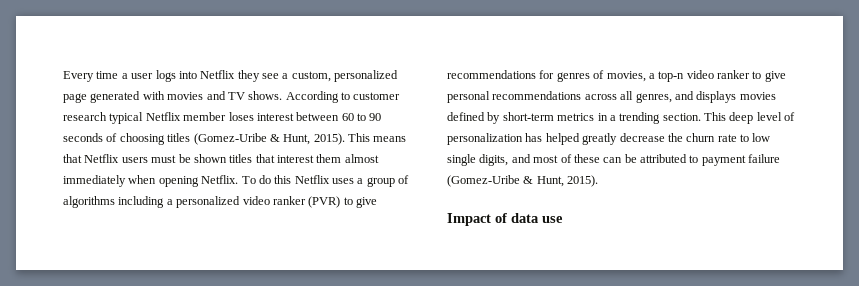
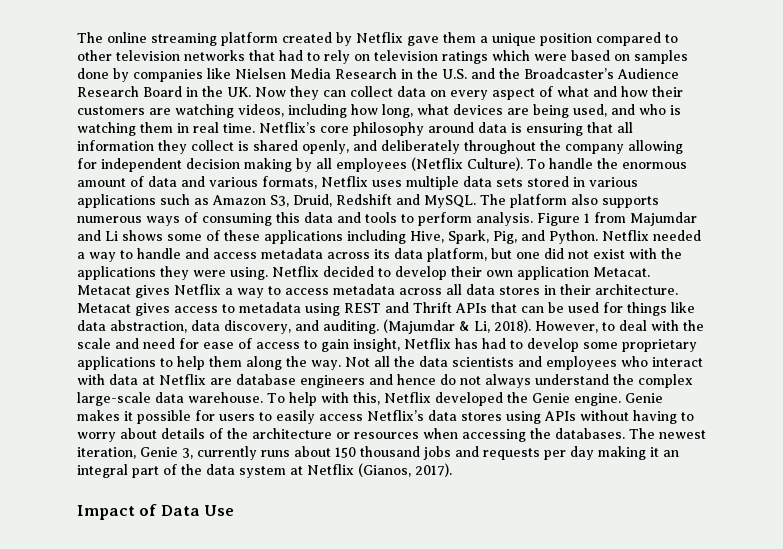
- Every time a user logs into Netflix they see a custom, personalized page generated with movies and TV shows. According to customer research typical Netflix member loses interest between 60 to 90 seconds of choosing titles (Gomez-Uribe & Hunt, 2015). This means that Netflix users must be shown titles that interest them almost immediately when opening Netflix. To do this Netflix uses a group of algorithms including a personalized video ranker (PVR) to give recommendations for genres of movies, a top-n video ranker to give personal recommendations across all genres, and displays movies defined by short-term metrics in a trending section. This deep level of personalization has helped greatly decrease the churn rate to low single digits, and most of these can be attributed to payment failure (Gomez-Uribe & Hunt, 2015).
+ The online streaming platform created by Netflix gave them a unique position compared to other television networks that had to rely on television ratings which were based on samples done by companies like Nielsen Media Research in the U.S. and the Broadcaster’s Audience Research Board in the UK. Now they can collect data on every aspect of what and how their customers are watching videos, including how long, what devices are being used, and who is watching them in real time. Netflix’s core philosophy around data is ensuring that all information they collect is shared openly, and deliberately throughout the company allowing for independent decision making by all employees (Netflix Culture). To handle the enormous amount of data and various formats, Netflix uses multiple data sets stored in various applications such as Amazon S3, Druid, Redshift and MySQL. The platform also supports numerous ways of consuming this data and tools to perform analysis. Figure 1 from Majumdar and Li shows some of these applications including Hive, Spark, Pig, and Python. Netflix needed a way to handle and access metadata across its data platform, but one did not exist with the applications they were using. Netflix decided to develop their own application Metacat. Metacat gives Netflix a way to access metadata across all data stores in their architecture. Metacat gives access to metadata using REST and Thrift APIs that can be used for things like data abstraction, data discovery, and auditing. (Majumdar & Li, 2018). However, to deal with the scale and need for ease of access to gain insight, Netflix has had to develop some proprietary applications to help them along the way. Not all the data scientists and employees who interact with data at Netflix are database engineers and hence do not always understand the complex large-scale data warehouse. To help with this, Netflix developed the Genie engine. Genie makes it possible for users to easily access Netflix’s data stores using APIs without having to worry about details of the architecture or resources when accessing the databases. The newest iteration, Genie 3, currently runs about 150 thousand jobs and requests per day making it an integral part of the data system at Netflix (Gianos, 2017).
- Impact of data use
+ Impact of Data Use

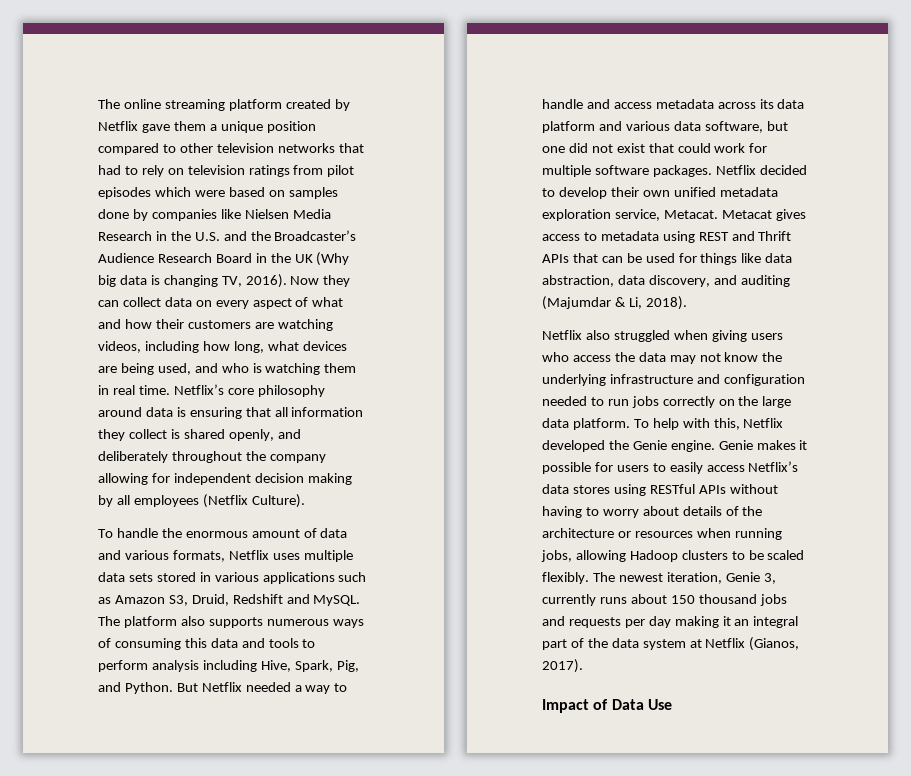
- The online streaming platform created by Netflix gave them a unique position compared to other television networks that had to rely on television ratings which were based on samples done by companies like Nielsen Media Research in the U.S. and the Broadcaster’s Audience Research Board in the UK. Now they can collect data on every aspect of what and how their customers are watching videos, including how long, what devices are being used, and who is watching them in real time.
+ The online streaming platform created by Netflix gave them a unique position compared to other television networks that had to rely on television ratings from pilot episodes which were based on samples done by companies like Nielsen Media Research in the U.S. and the Broadcaster’s Audience Research Board in the UK (Why big data is changing TV, 2016). Now they can collect data on every aspect of what and how their customers are watching videos, including how long, what devices are being used, and who is watching them in real time.
- Netflix’s core philosophy around data is ensuring that all information they collect is shared openly, and deliberately throughout the company allowing for independent decision making by all employees (Netflix Culture). To handle the enormous amount of data and various formats, Netflix uses multiple data sets stored in various applications such as Amazon S3, Druid, Redshift and MySQL.
+ Netflix’s core philosophy around data is ensuring that all information they collect is shared openly, and deliberately throughout the company allowing for independent decision making by all employees (Netflix Culture).
+ To handle the enormous amount of data and various formats, Netflix uses multiple data sets stored in various applications such as Amazon S3, Druid, Redshift and MySQL.
- The platform also supports numerous ways of consuming this data and tools to perform analysis. Figure 1 from Majumdar and Li shows some of these applications including Hive, Spark, Pig, and Python.
+ The platform also supports numerous ways of consuming this data and tools to perform analysis including Hive, Spark, Pig, and Python.
- Netflix needed a way to handle and access metadata across its data platform, but one did not exist with the applications they were using.
+ But Netflix needed a way to handle and access metadata across its data platform and various data software, but one did not exist that could work for multiple software packages.
- Netflix decided to develop their own application Metacat. Metacat gives Netflix a way to access metadata across all data stores in their architecture.
+ Netflix decided to develop their own unified metadata exploration service, Metacat.
- Metacat gives access to metadata using REST and Thrift APIs that can be used for things like data abstraction, data discovery, and auditing. (Majumdar & Li, 2018). However, to deal with the scale and need for ease of access to gain insight, Netflix has had to develop some proprietary applications to help them along the way. Not all the data scientists and employees who interact with data at Netflix are database engineers and hence do not always understand the complex large-scale data warehouse.
+ Metacat gives access to metadata using REST and Thrift APIs that can be used for things like data abstraction, data discovery, and auditing (Majumdar & Li, 2018).
+ Netflix also struggled when giving users who access the data may not know the underlying infrastructure and configuration needed to run jobs correctly on the large data platform.
- Genie makes it possible for users to easily access Netflix’s data stores using APIs without having to worry about details of the architecture or resources when accessing the databases.
+ Genie makes it possible for users to easily access Netflix’s data stores using RESTful APIs without having to worry about details of the architecture or resources when running jobs, allowing Hadoop clusters to be scaled flexibly.

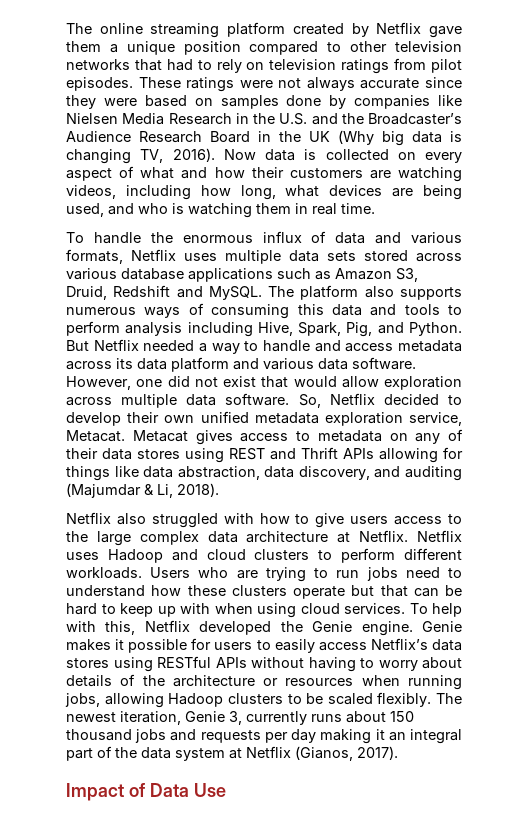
- The online streaming platform created by Netflix gave them a unique position compared to other television networks that had to rely on television ratings from pilot episodes which were based on samples done by companies like Nielsen Media Research in the U.S. and the Broadcaster’s Audience Research Board in the UK (Why big data is changing TV, 2016).
+ The online streaming platform created by Netflix gave them a unique position compared to other television networks that had to rely on television ratings from pilot episodes. These ratings were not always accurate since they were based on samples done by companies like Nielsen Media Research in the U.S. and the Broadcaster’s Audience Research Board in the UK (Why big data is changing TV, 2016).
- Now they can collect data on every aspect of what and how their customers are watching videos, including how long, what devices are being used, and who is watching them in real time. Netflix’s core philosophy around data is ensuring that all information they collect is shared openly, and deliberately throughout the company allowing for independent decision making by all employees (Netflix Culture).
+ Now data is collected on every aspect of what and how their customers are watching videos, including how long, what devices are being used, and who is watching them in real time.
- To handle the enormous amount of data and various formats, Netflix uses multiple data sets stored in various applications such as Amazon S3, Druid, Redshift and MySQL.
+ To handle the enormous influx of data and various formats, Netflix uses multiple data sets stored across various database applications such as Amazon S3, Druid, Redshift and MySQL.
- But Netflix needed a way to handle and access metadata across its data platform and various data software, but one did not exist that could work for multiple software packages. Netflix decided to develop their own unified metadata exploration service, Metacat.
+ But Netflix needed a way to handle and access metadata across its data platform and various data software. However, one did not exist that would allow exploration across multiple data software. So, Netflix decided to develop their own unified metadata exploration service, Metacat.
- Metacat gives access to metadata using REST and Thrift APIs that can be used for things like data abstraction, data discovery, and auditing (Majumdar & Li, 2018).
+ Metacat gives access to metadata on any of their data stores using REST and Thrift APIs allowing for things like data abstraction, data discovery, and auditing (Majumdar & Li, 2018).
- Netflix also struggled when giving users who access the data may not know the underlying infrastructure and configuration needed to run jobs correctly on the large data platform.
+ Netflix also struggled with how to give users access to the large complex data architecture at Netflix. Netflix uses Hadoop and cloud clusters to perform different workloads. Users who are trying to run jobs need to understand how these clusters operate but that can be hard to keep up with when using cloud services.

